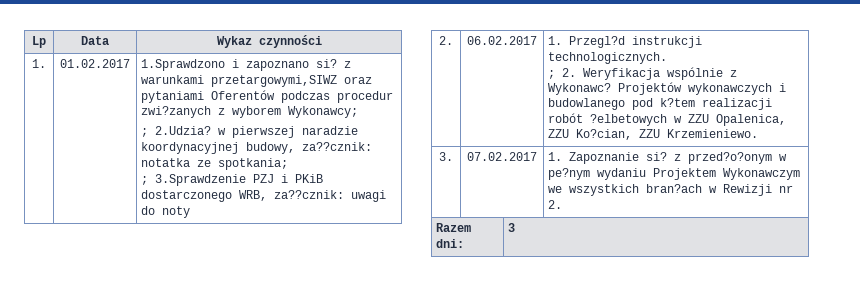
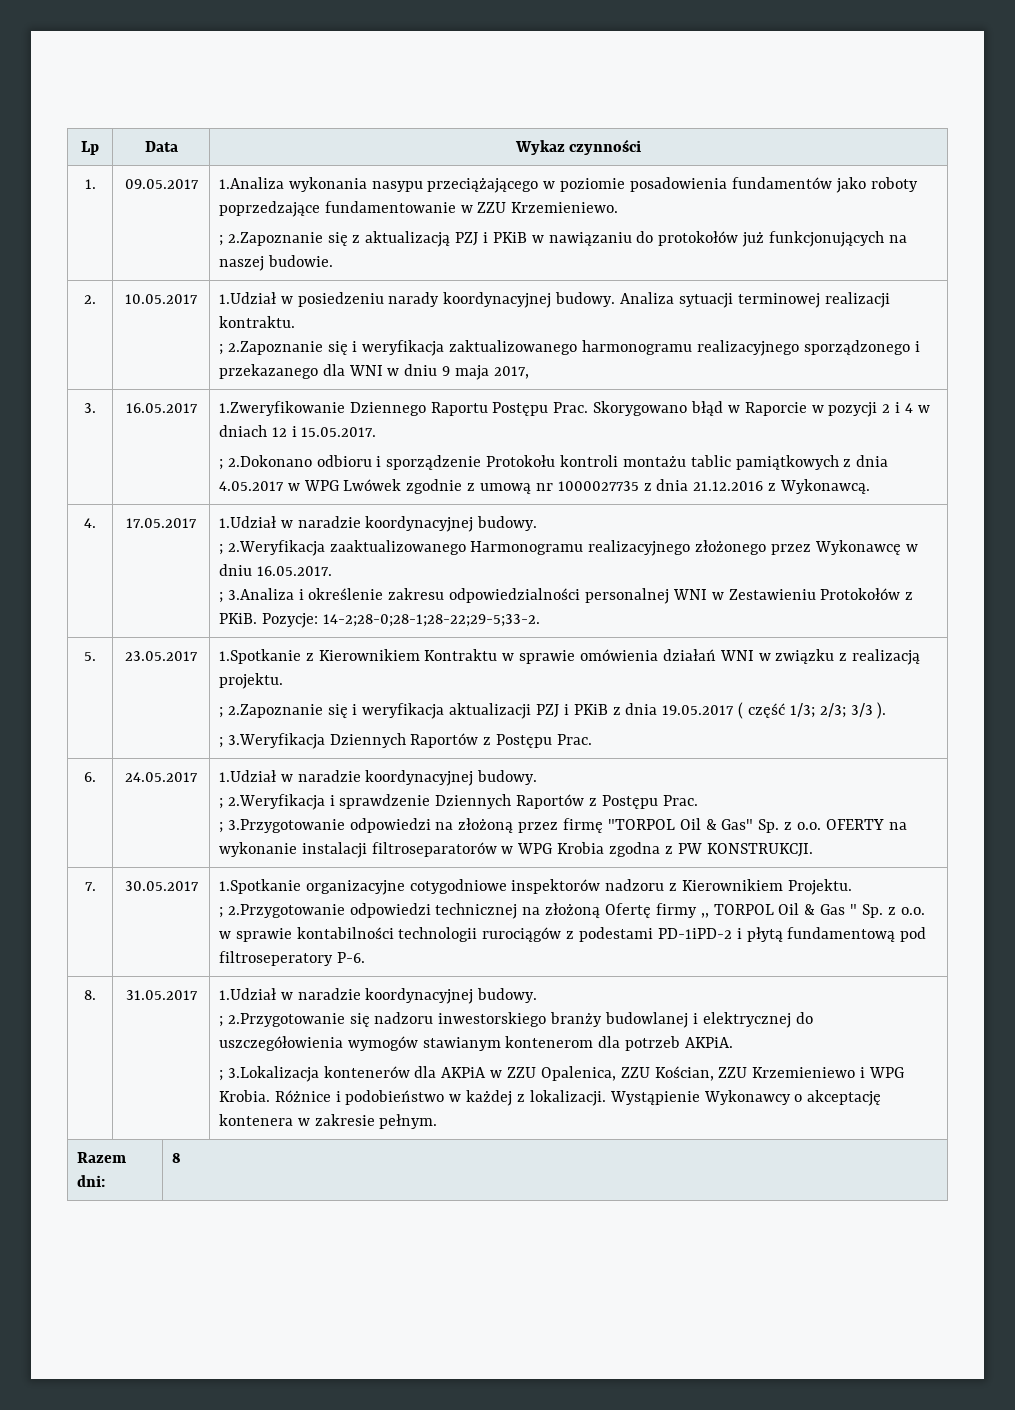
- 1. | 01.02.2017 | 1.Sprawdzono i zapoznano si? z warunkami przetargowymi,SIWZ oraz pytaniami Oferentów podczas procedur zwi?zanych z wyborem Wykonawcy;
- ; 2.Udzia? w pierwszej naradzie koordynacyjnej budowy, za??cznik: notatka ze spotkania;
- ; 3.Sprawdzenie PZJ i PKiB dostarczonego WRB, za??cznik: uwagi do noty
- 2. | 06.02.2017 | 1. Przegl?d instrukcji technologicznych.
- ; 2. Weryfikacja wspólnie z Wykonawc? Projektów wykonawczych i budowlanego pod k?tem realizacji robót ?elbetowych w ZZU Opalenica, ZZU Ko?cian, ZZU Krzemieniewo.
- 3. | 07.02.2017 | 1. Zapoznanie si? z przed?o?onym w pe?nym wydaniu Projektem Wykonawczym we wszystkich bran?ach w Rewizji nr 2.
+ 1. | 09.05.2017 | 1.Analiza wykonania nasypu przeciążającego w poziomie posadowienia fundamentów jako roboty poprzedzające fundamentowanie w ZZU Krzemieniewo.
+ ; 2.Zapoznanie się z aktualizacją PZJ i PKiB w nawiązaniu do protokołów już funkcjonujących na naszej budowie.
+ 2. | 10.05.2017 | 1.Udział w posiedzeniu narady koordynacyjnej budowy. Analiza sytuacji terminowej realizacji kontraktu.
+ ; 2.Zapoznanie się i weryfikacja zaktualizowanego harmonogramu realizacyjnego sporządzonego i przekazanego dla WNI w dniu 9 maja 2017,
+ 3. | 16.05.2017 | 1.Zweryfikowanie Dziennego Raportu Postępu Prac. Skorygowano błąd w Raporcie w pozycji 2 i 4 w dniach 12 i 15.05.2017.
+ ; 2.Dokonano odbioru i sporządzenie Protokołu kontroli montażu tablic pamiątkowych z dnia 4.05.2017 w WPG Lwówek zgodnie z umową nr 1000027735 z dnia 21.12.2016 z Wykonawcą.
+ 4. | 17.05.2017 | 1.Udział w naradzie koordynacyjnej budowy.
+ ; 2.Weryfikacja zaaktualizowanego Harmonogramu realizacyjnego złożonego przez Wykonawcę w dniu 16.05.2017.
+ ; 3.Analiza i określenie zakresu odpowiedzialności personalnej WNI w Zestawieniu Protokołów z PKiB. Pozycje: 14-2;28-0;28-1;28-22;29-5;33-2.
+ 5. | 23.05.2017 | 1.Spotkanie z Kierownikiem Kontraktu w sprawie omówienia działań WNI w związku z realizacją projektu.
+ ; 2.Zapoznanie się i weryfikacja aktualizacji PZJ i PKiB z dnia 19.05.2017 ( część 1/3; 2/3; 3/3 ).
+ ; 3.Weryfikacja Dziennych Raportów z Postępu Prac.
+ 6. | 24.05.2017 | 1.Udział w naradzie koordynacyjnej budowy.
+ ; 2.Weryfikacja i sprawdzenie Dziennych Raportów z Postępu Prac.
+ ; 3.Przygotowanie odpowiedzi na złożoną przez firmę "TORPOL Oil & Gas" Sp. z o.o. OFERTY na wykonanie instalacji filtroseparatorów w WPG Krobia zgodna z PW KONSTRUKCJI.
+ 7. | 30.05.2017 | 1.Spotkanie organizacyjne cotygodniowe inspektorów nadzoru z Kierownikiem Projektu.
+ ; 2.Przygotowanie odpowiedzi technicznej na złożoną Ofertę firmy ,, TORPOL Oil & Gas " Sp. z o.o. w sprawie kontabilności technologii rurociągów z podestami PD-1iPD-2 i płytą fundamentową pod filtroseperatory P-6.
+ 8. | 31.05.2017 | 1.Udział w naradzie koordynacyjnej budowy.
+ ; 2.Przygotowanie się nadzoru inwestorskiego branży budowlanej i elektrycznej do uszczegółowienia wymogów stawianym kontenerom dla potrzeb AKPiA.
+ ; 3.Lokalizacja kontenerów dla AKPiA w ZZU Opalenica, ZZU Kościan, ZZU Krzemieniewo i WPG Krobia. Różnice i podobieństwo w każdej z lokalizacji. Wystąpienie Wykonawcy o akceptację kontenera w zakresie pełnym.
- Razem dni: | 3
+ Razem dni: | 8

